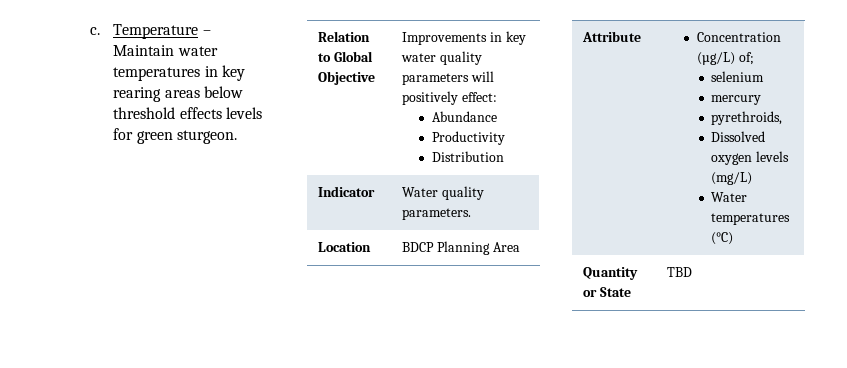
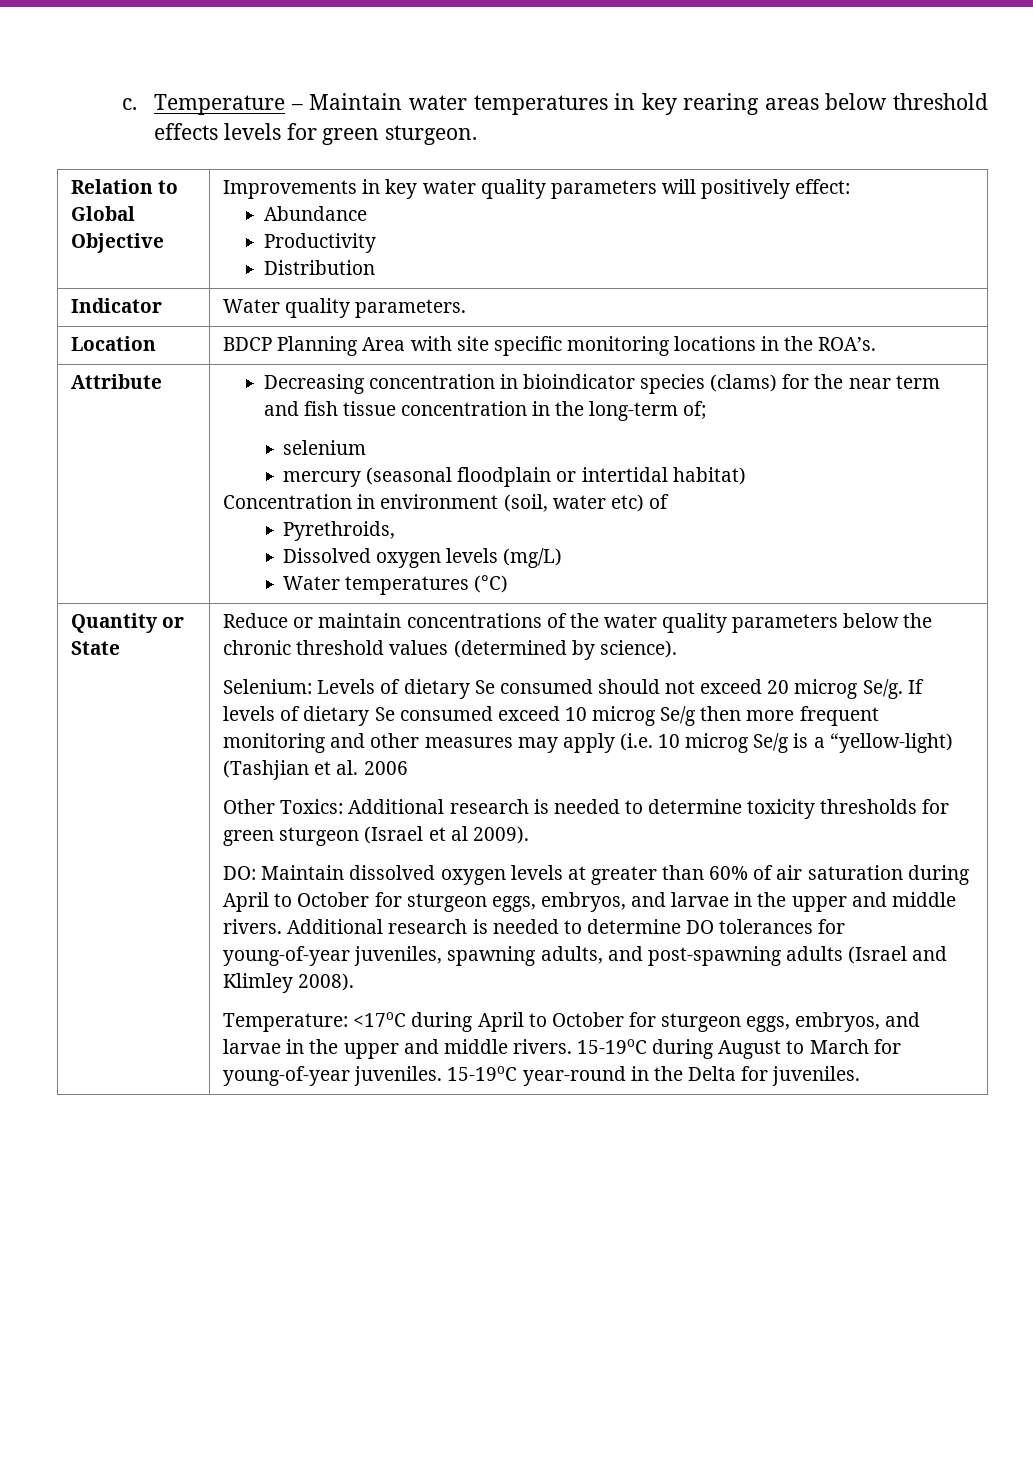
- Location | BDCP Planning Area
- Attribute | Concentration (µg/L) of;
+ Location | BDCP Planning Area with site specific monitoring locations in the ROA’s.
+ Attribute | Decreasing concentration in bioindicator species (clams) for the near term and fish tissue concentration in the long-term of;
  selenium
- mercury
- pyrethroids,
+ mercury (seasonal floodplain or intertidal habitat)
+ Concentration in environment (soil, water etc) of
+ Pyrethroids,
- TBD
+ Reduce or maintain concentrations of the water quality parameters below the chronic threshold values (determined by science).
+ Selenium: Levels of dietary Se consumed should not exceed 20 microg Se/g. If levels of dietary Se consumed exceed 10 microg Se/g then more frequent monitoring and other measures may apply (i.e. 10 microg Se/g is a “yellow-light) (Tashjian et al. 2006
+ Other Toxics: Additional research is needed to determine toxicity thresholds for green sturgeon (Israel et al 2009).
+ DO: Maintain dissolved oxygen levels at greater than 60% of air saturation during April to October for sturgeon eggs, embryos, and larvae in the upper and middle rivers. Additional research is needed to determine DO tolerances for young-of-year juveniles, spawning adults, and post-spawning adults (Israel and Klimley 2008).
+ Temperature: <17oC during April to October for sturgeon eggs, embryos, and larvae in the upper and middle rivers. 15-19oC during August to March for young-of-year juveniles. 15-19oC year-round in the Delta for juveniles.

